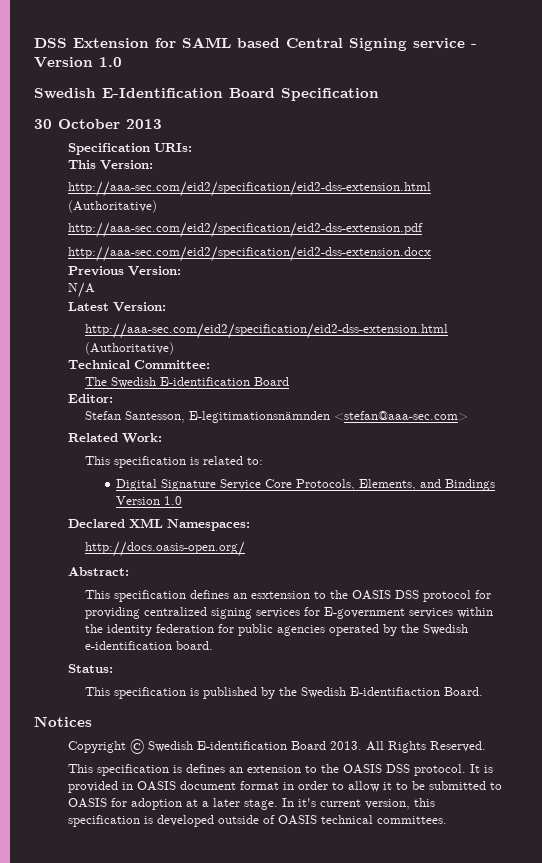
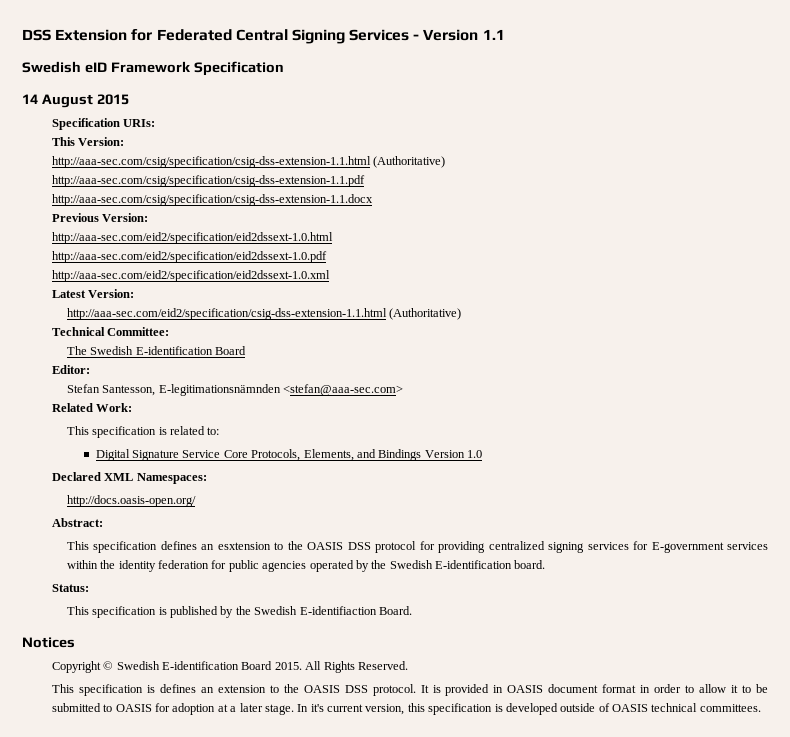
- DSS Extension for SAML based Central Signing service - Version 1.0
- Swedish E-Identification Board Specification
+ DSS Extension for Federated Central Signing Services - Version 1.1
+ Swedish eID Framework Specification
- 30 October 2013
+ 14 August 2015
  This Version:
- http://aaa-sec.com/eid2/specification/eid2-dss-extension.html (Authoritative)
- http://aaa-sec.com/eid2/specification/eid2-dss-extension.pdf
- http://aaa-sec.com/eid2/specification/eid2-dss-extension.docx
+ http://aaa-sec.com/csig/specification/csig-dss-extension-1.1.html (Authoritative)
+ http://aaa-sec.com/csig/specification/csig-dss-extension-1.1.pdf
+ http://aaa-sec.com/csig/specification/csig-dss-extension-1.1.docx
- N/A
+ http://aaa-sec.com/eid2/specification/eid2dssext-1.0.html
+ http://aaa-sec.com/eid2/specification/eid2dssext-1.0.pdf
+ http://aaa-sec.com/eid2/specification/eid2dssext-1.0.xml
  Latest Version:
- http://aaa-sec.com/eid2/specification/eid2-dss-extension.html (Authoritative)
+ http://aaa-sec.com/eid2/specification/csig-dss-extension-1.1.html (Authoritative)
- This specification defines an esxtension to the OASIS DSS protocol for providing centralized signing services for E-government services within the identity federation for public agencies operated by the Swedish e-identification board.
+ This specification defines an esxtension to the OASIS DSS protocol for providing centralized signing services for E-government services within the identity federation for public agencies operated by the Swedish E-identification board.
- Copyright © Swedish E-identification Board 2013.
+ Copyright © Swedish E-identification Board 2015.

